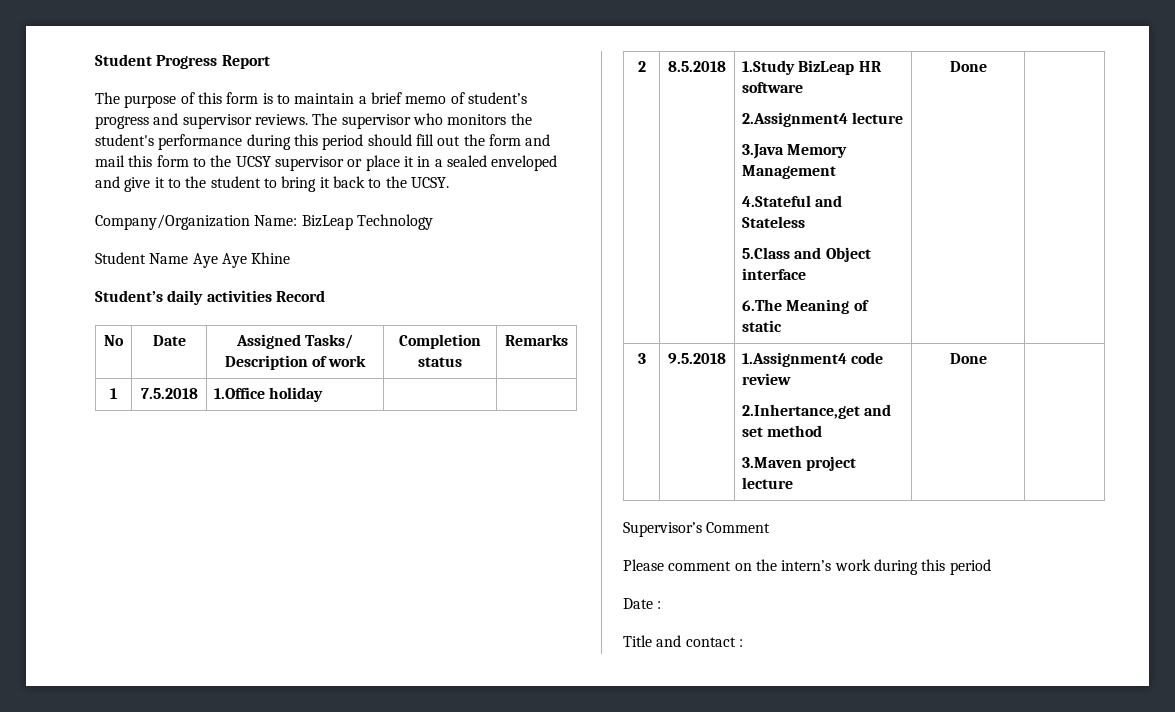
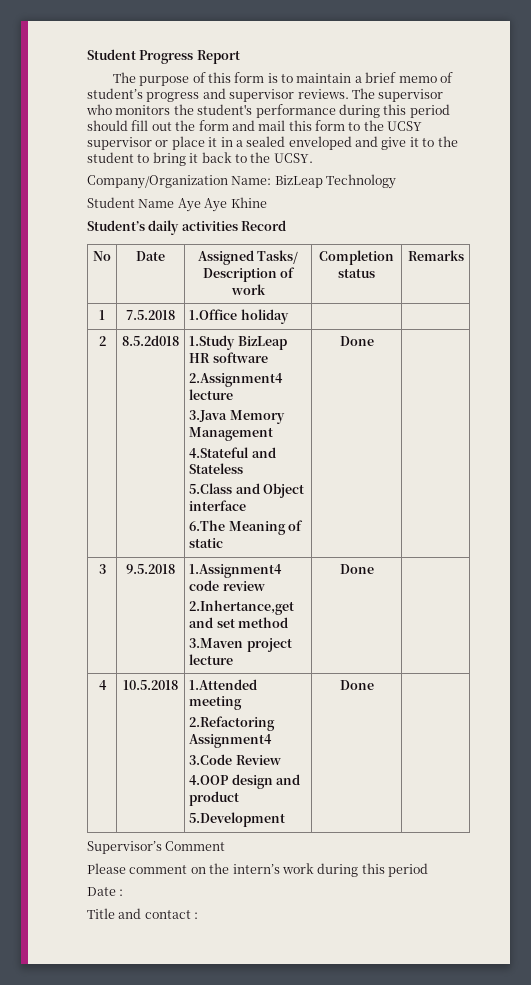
- 2 | 8.5.2018 | 1.Study BizLeap HR software
+ 2 | 8.5.2d018 | 1.Study BizLeap HR software
+ 4 | 10.5.2018 | 1.Attended meeting
+ 2.Refactoring Assignment4
+ 3.Code Review
+ 4.OOP design and product
+ 5.Development | Done |

